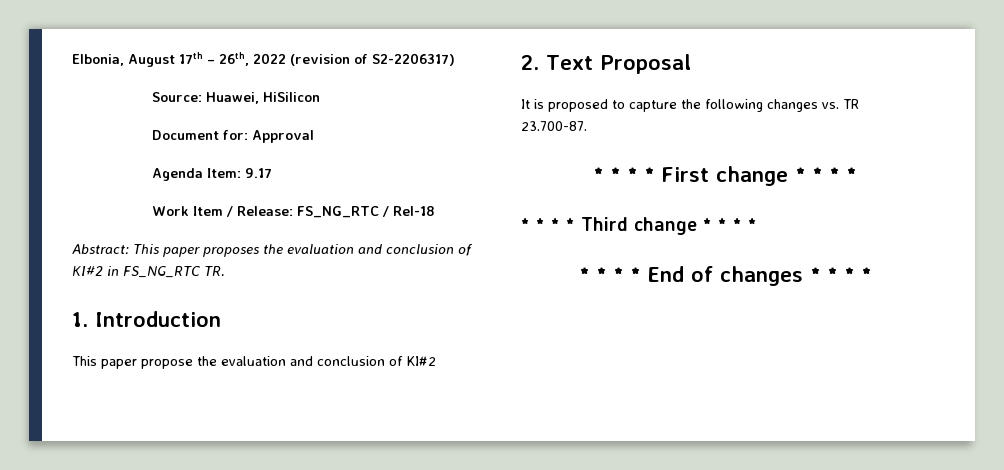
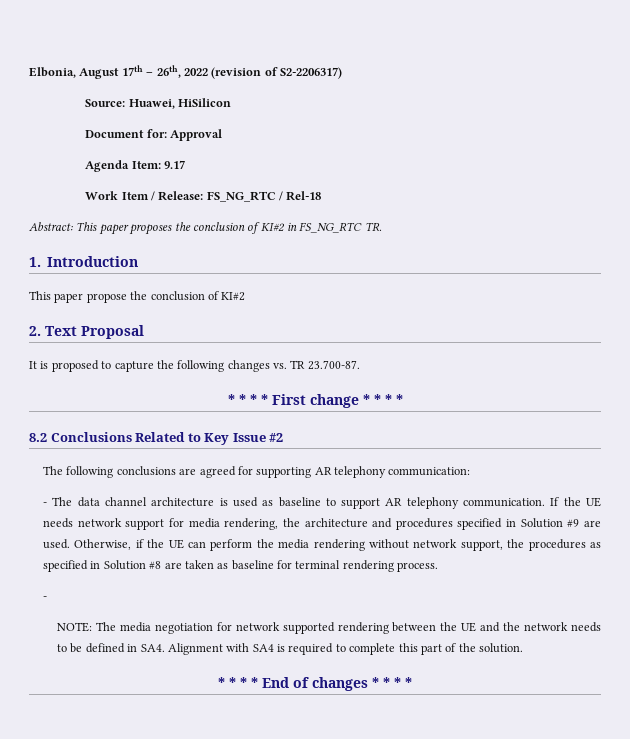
- Abstract: This paper proposes the evaluation and conclusion of KI#2 in FS_NG_RTC TR.
+ Abstract: This paper proposes the conclusion of KI#2 in FS_NG_RTC TR.
- This paper propose the evaluation and conclusion of KI#2
+ This paper propose the conclusion of KI#2
- * * * * Third change * * * *
+ 8.2 Conclusions Related to Key Issue #2
+ The following conclusions are agreed for supporting AR telephony communication:
+ - The data channel architecture is used as baseline to support AR telephony communication. If the UE needs network support for media rendering, the architecture and procedures specified in Solution #9 are used. Otherwise, if the UE can perform the media rendering without network support, the procedures as specified in Solution #8 are taken as baseline for terminal rendering process.
+ -
+ NOTE: The media negotiation for network supported rendering between the UE and the network needs to be defined in SA4. Alignment with SA4 is required to complete this part of the solution.

